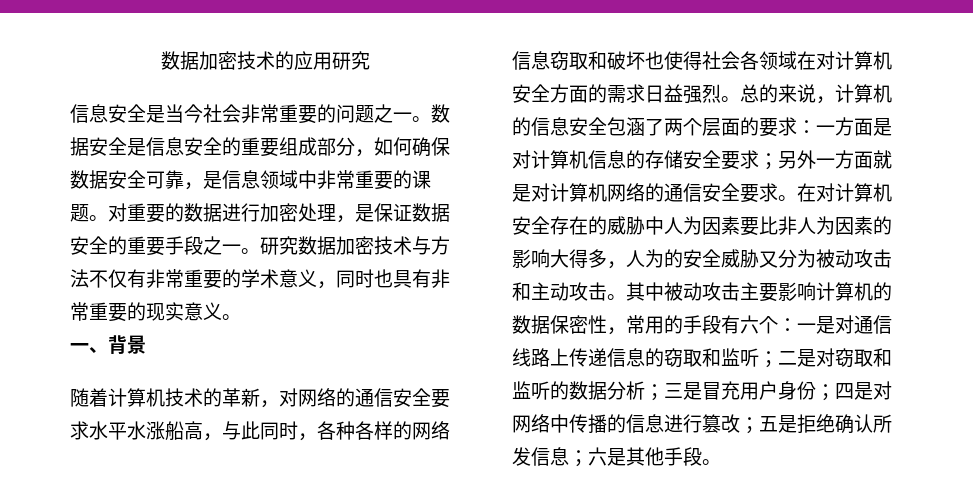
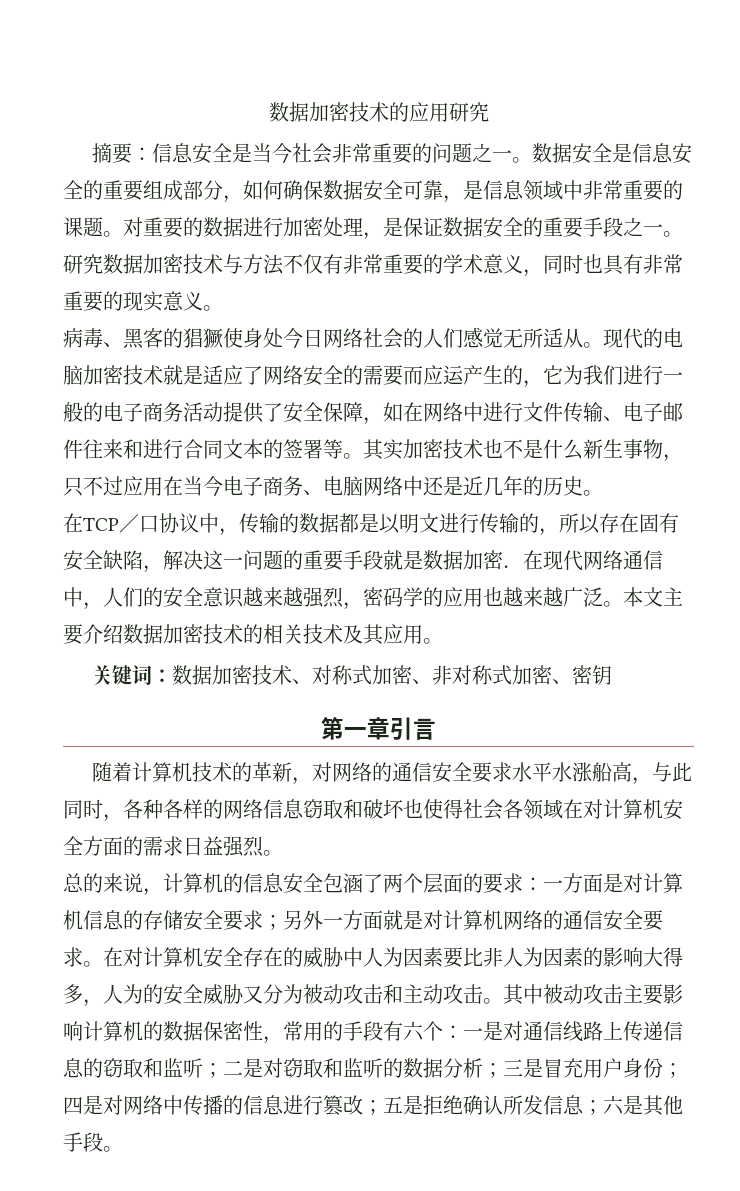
- 信息安全是当今社会非常重要的问题之一。
+ 摘要：信息安全是当今社会非常重要的问题之一。
- 一、背景
+ 病毒、黑客的猖獗使身处今日网络社会的人们感觉无所适从。现代的电脑加密技术就是适应了网络安全的需要而应运产生的，它为我们进行一般的电子商务活动提供了安全保障，如在网络中进行文件传输、电子邮件往来和进行合同文本的签署等。其实加密技术也不是什么新生事物，只不过应用在当今电子商务、电脑网络中还是近几年的历史。
+ 在TCP／口协议中，传输的数据都是以明文进行传输的，所以存在固有安全缺陷，解决这一问题的重要手段就是数据加密．在现代网络通信中，人们的安全意识越来越强烈，密码学的应用也越来越广泛。本文主要介绍数据加密技术的相关技术及其应用。
+ 关键词：数据加密技术、对称式加密、非对称式加密、密钥
+ 第一章引言
- 随着计算机技术的革新，对网络的通信安全要求水平水涨船高，与此同时，各种各样的网络信息窃取和破坏也使得社会各领域在对计算机安全方面的需求日益强烈。总的来说，计算机的信息安全包涵了两个层面的要求：
+ 随着计算机技术的革新，对网络的通信安全要求水平水涨船高，与此同时，各种各样的网络信息窃取和破坏也使得社会各领域在对计算机安全方面的需求日益强烈。
+ 总的来说，计算机的信息安全包涵了两个层面的要求：

